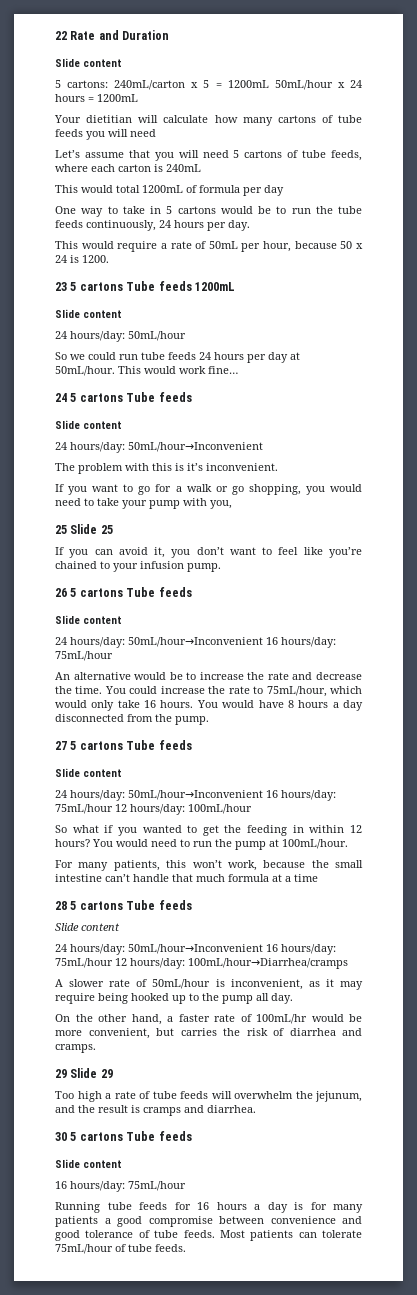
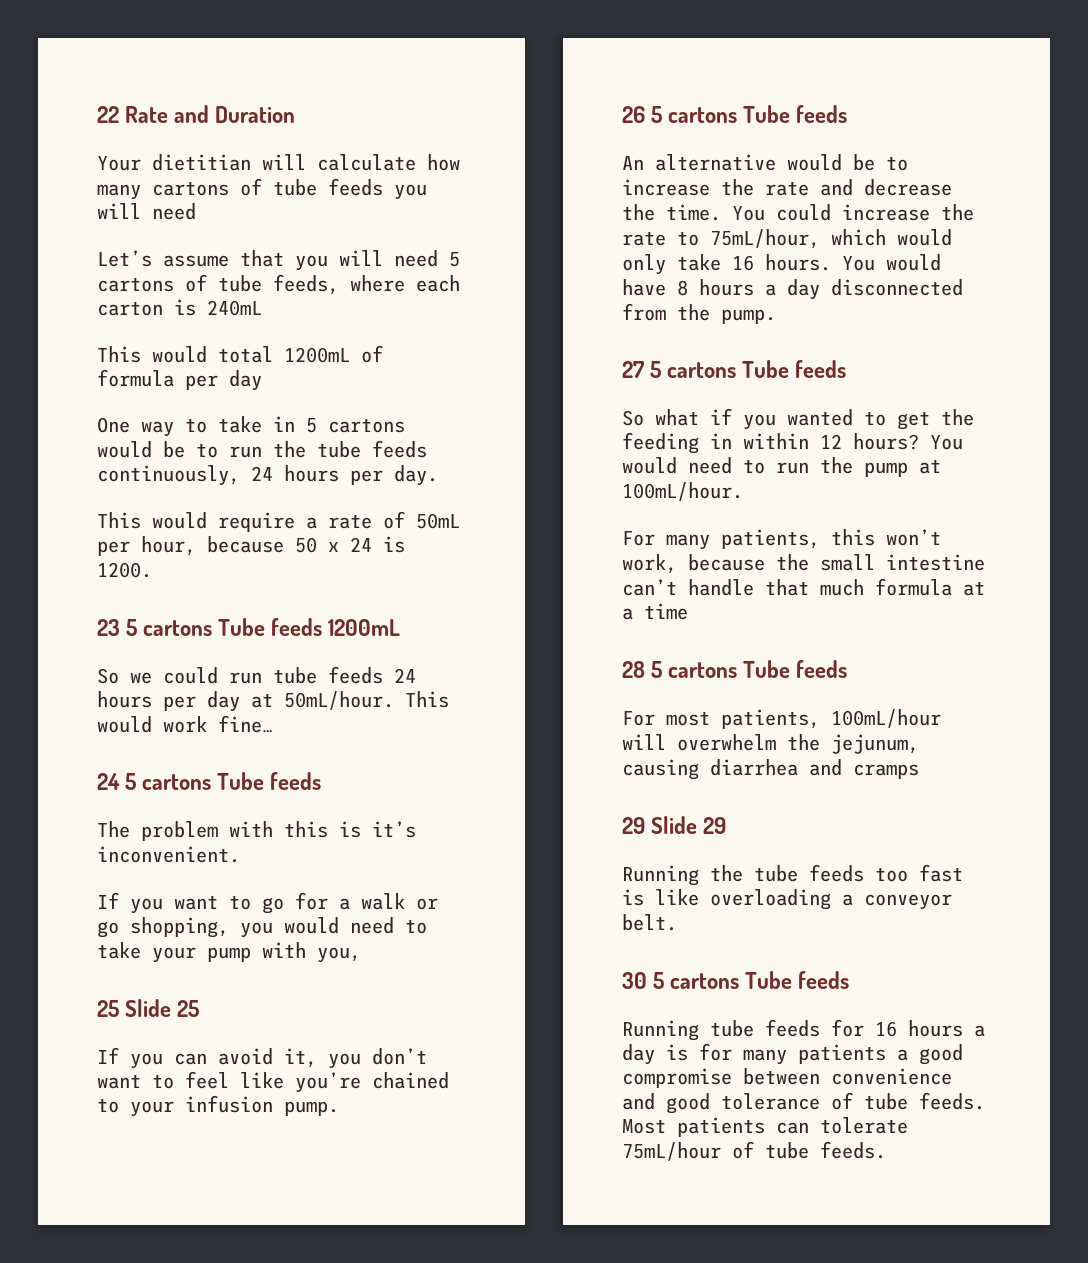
  22 Rate and Duration
- Slide content
- 5 cartons: 240mL/carton x 5 = 1200mL 50mL/hour x 24 hours = 1200mL
  23 5 cartons Tube feeds 1200mL
- Slide content
- 24 hours/day: 50mL/hour
  24 5 cartons Tube feeds
- Slide content
- 24 hours/day: 50mL/hour→Inconvenient
  26 5 cartons Tube feeds
- Slide content
- 24 hours/day: 50mL/hour→Inconvenient 16 hours/day: 75mL/hour
  27 5 cartons Tube feeds
- Slide content
- 24 hours/day: 50mL/hour→Inconvenient 16 hours/day: 75mL/hour 12 hours/day: 100mL/hour
  28 5 cartons Tube feeds
- Slide content
- 24 hours/day: 50mL/hour→Inconvenient 16 hours/day: 75mL/hour 12 hours/day: 100mL/hour→Diarrhea/cramps
- A slower rate of 50mL/hour is inconvenient, as it may require being hooked up to the pump all day.
- On the other hand, a faster rate of 100mL/hr would be more convenient, but carries the risk of diarrhea and cramps.
+ For most patients, 100mL/hour will overwhelm the jejunum, causing diarrhea and cramps
- Too high a rate of tube feeds will overwhelm the jejunum, and the result is cramps and diarrhea.
+ Running the tube feeds too fast is like overloading a conveyor belt.
  30 5 cartons Tube feeds
- Slide content
- 16 hours/day: 75mL/hour

